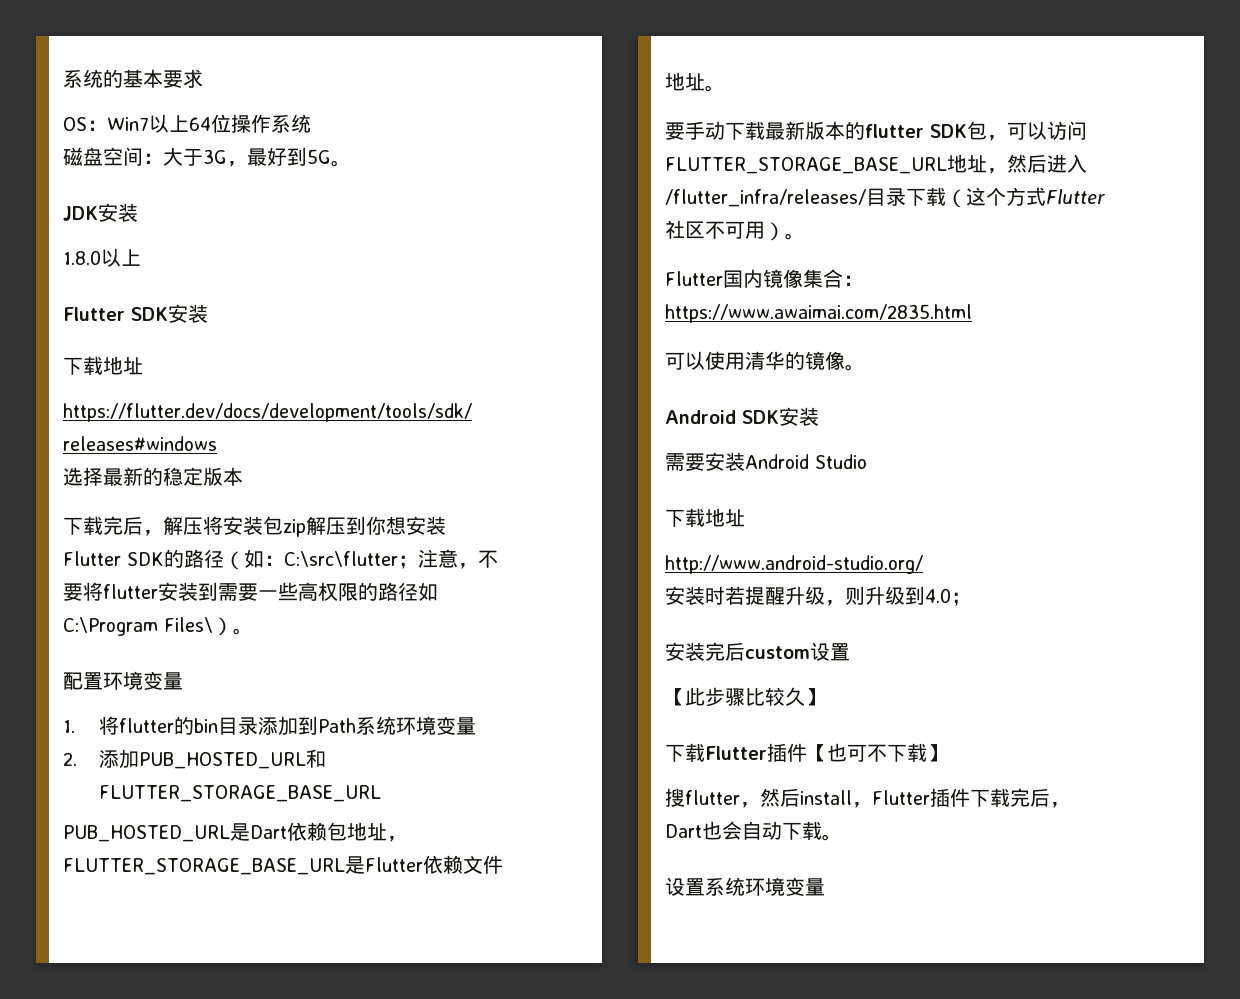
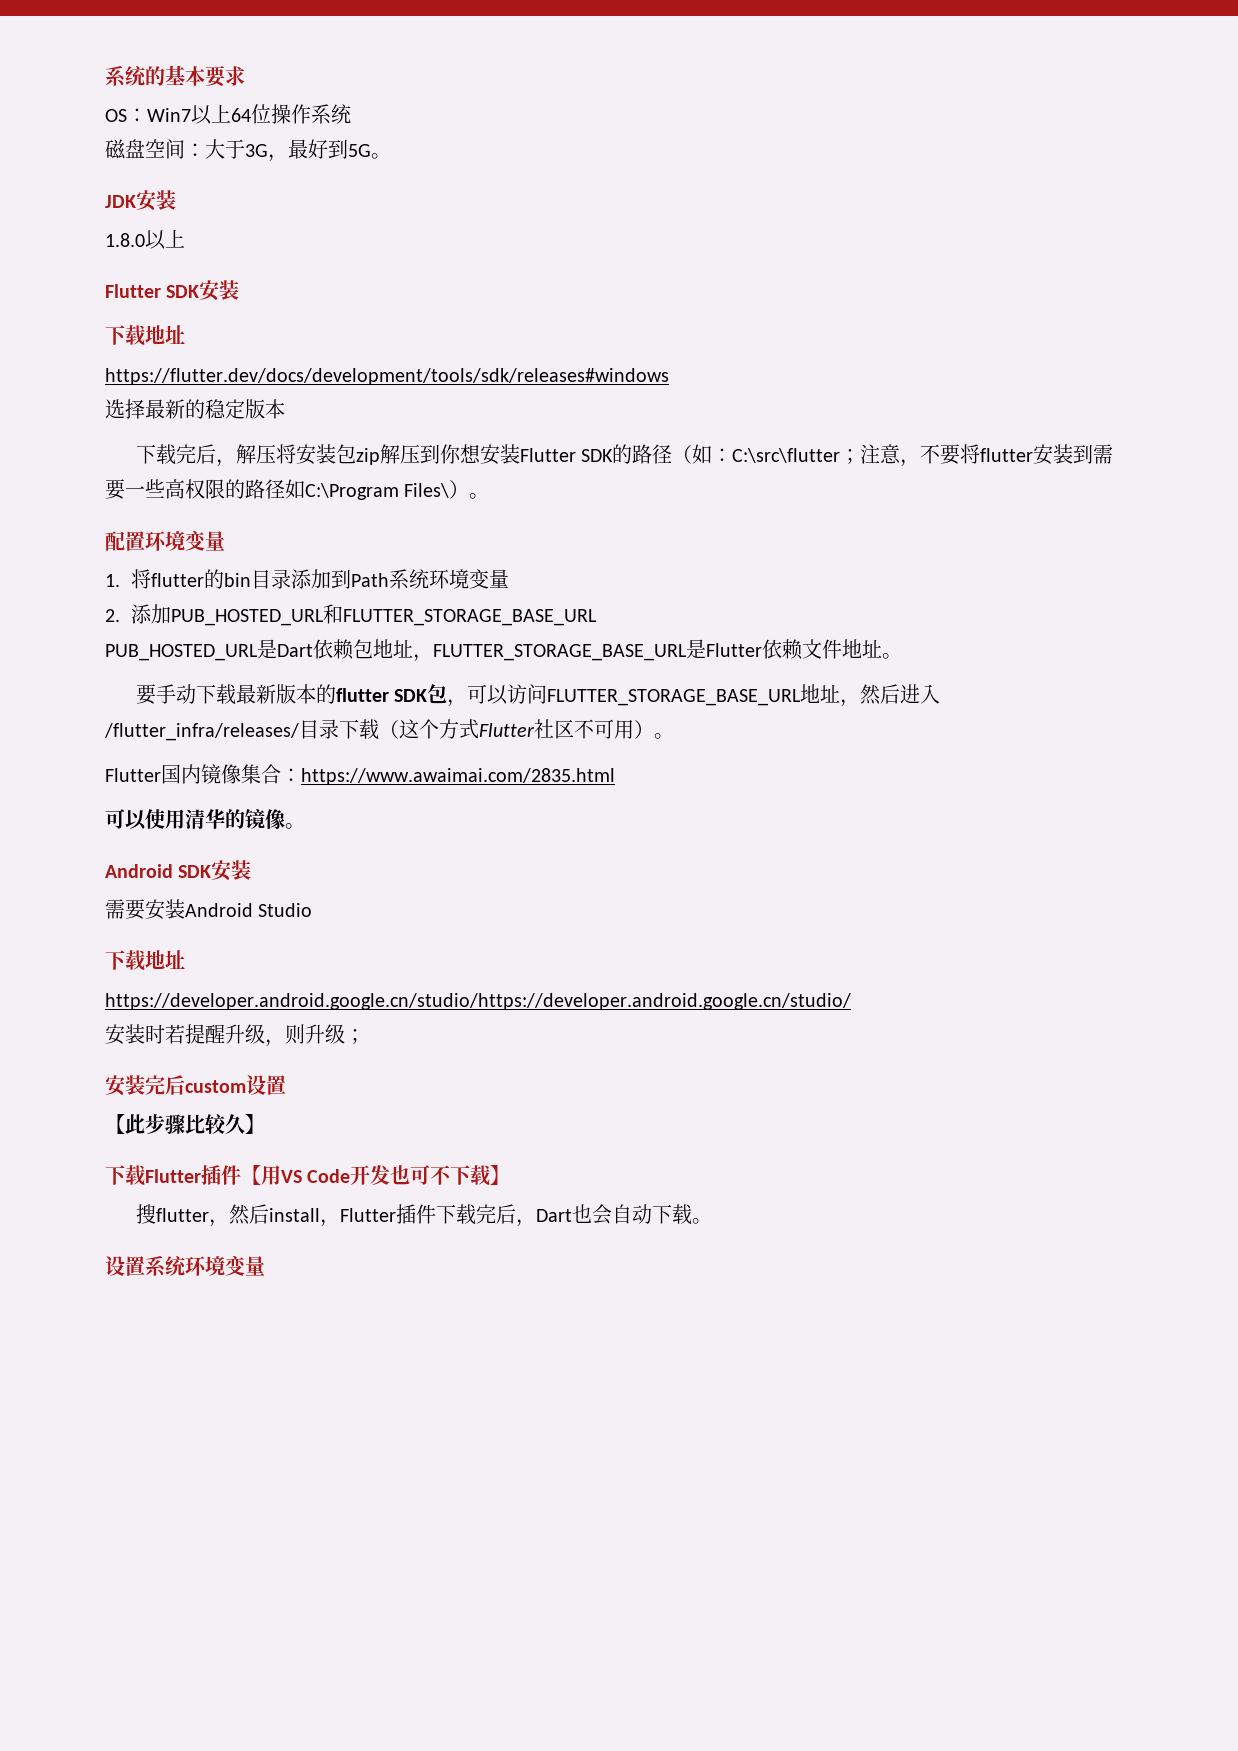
- http://www.android-studio.org/
+ https://developer.android.google.cn/studio/https://developer.android.google.cn/studio/
- 安装时若提醒升级，则升级到4.0；
+ 安装时若提醒升级，则升级；
- 下载Flutter插件【也可不下载】
+ 下载Flutter插件【用VS Code开发也可不下载】

